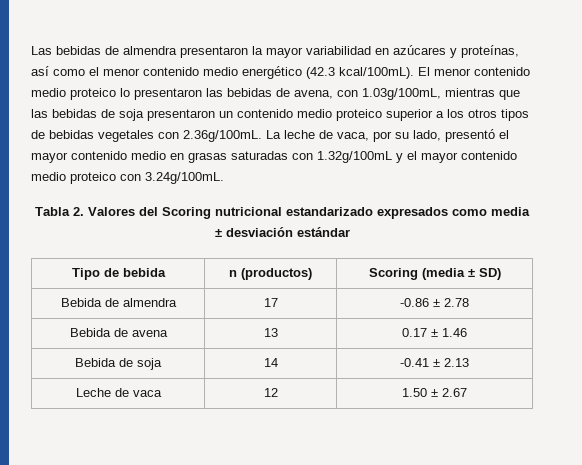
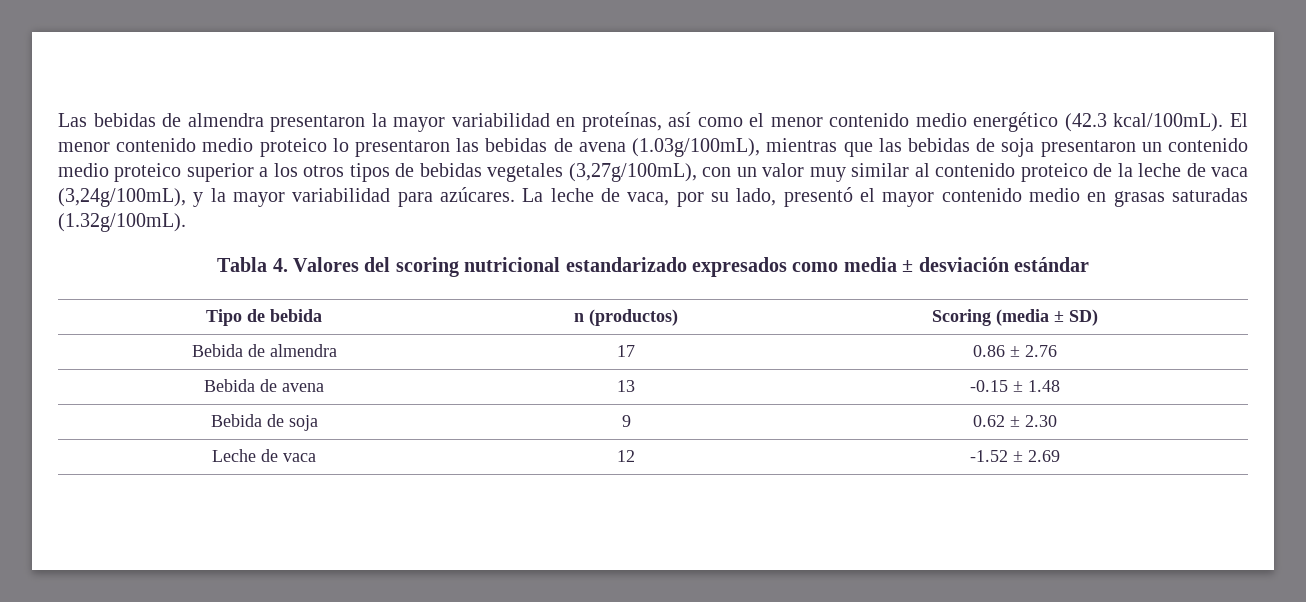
- Las bebidas de almendra presentaron la mayor variabilidad en azúcares y proteínas, así como el menor contenido medio energético (42.3 kcal/100mL).
+ Las bebidas de almendra presentaron la mayor variabilidad en proteínas, así como el menor contenido medio energético (42.3 kcal/100mL).
- El menor contenido medio proteico lo presentaron las bebidas de avena, con 1.03g/100mL, mientras que las bebidas de soja presentaron un contenido medio proteico superior a los otros tipos de bebidas vegetales con 2.36g/100mL. La leche de vaca, por su lado, presentó el mayor contenido medio en grasas saturadas con 1.32g/100mL y el mayor contenido medio proteico con 3.24g/100mL.
+ El menor contenido medio proteico lo presentaron las bebidas de avena (1.03g/100mL), mientras que las bebidas de soja presentaron un contenido medio proteico superior a los otros tipos de bebidas vegetales (3,27g/100mL), con un valor muy similar al contenido proteico de la leche de vaca (3,24g/100mL), y la mayor variabilidad para azúcares. La leche de vaca, por su lado, presentó el mayor contenido medio en grasas saturadas (1.32g/100mL).
- Tabla 2. Valores del Scoring nutricional estandarizado expresados como media ± desviación estándar
+ Tabla 4. Valores del scoring nutricional estandarizado expresados como media ± desviación estándar
- Bebida de almendra | 17 | -0.86 ± 2.78
+ Bebida de almendra | 17 | 0.86 ± 2.76
- Bebida de avena | 13 | 0.17 ± 1.46
+ Bebida de avena | 13 | -0.15 ± 1.48
- Bebida de soja | 14 | -0.41 ± 2.13
+ Bebida de soja | 9 | 0.62 ± 2.30
- Leche de vaca | 12 | 1.50 ± 2.67
+ Leche de vaca | 12 | -1.52 ± 2.69

